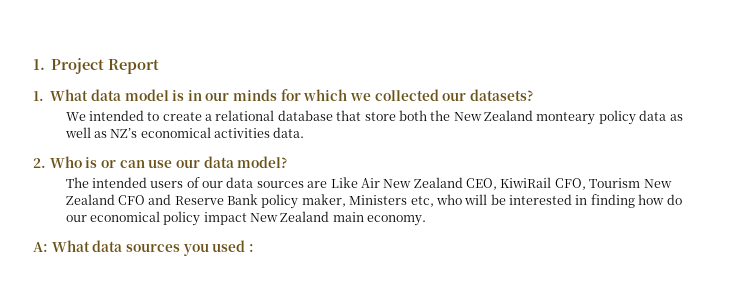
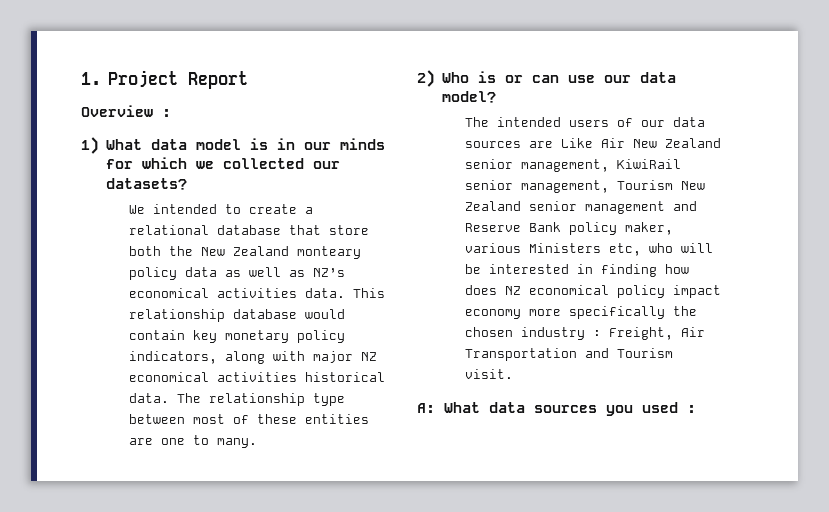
- 1. What data model is in our minds for which we collected our datasets?
+ Overview :
+ 1) What data model is in our minds for which we collected our datasets?
- We intended to create a relational database that store both the New Zealand monteary policy data as well as NZ’s economical activities data.
- 2. Who is or can use our data model?
+ We intended to create a relational database that store both the New Zealand monteary policy data as well as NZ’s economical activities data. This relationship database would contain key monetary policy indicators, along with major NZ economical activities historical data. The relationship type between most of these entities are one to many.
+ 2) Who is or can use our data model?
- The intended users of our data sources are Like Air New Zealand CEO, KiwiRail CFO, Tourism New Zealand CFO and Reserve Bank policy maker, Ministers etc, who will be interested in finding how do our economical policy impact New Zealand main economy.
+ The intended users of our data sources are Like Air New Zealand senior management, KiwiRail senior management, Tourism New Zealand senior management and Reserve Bank policy maker, various Ministers etc, who will be interested in finding how does NZ economical policy impact economy more specifically the chosen industry : Freight, Air Transportation and Tourism visit.

